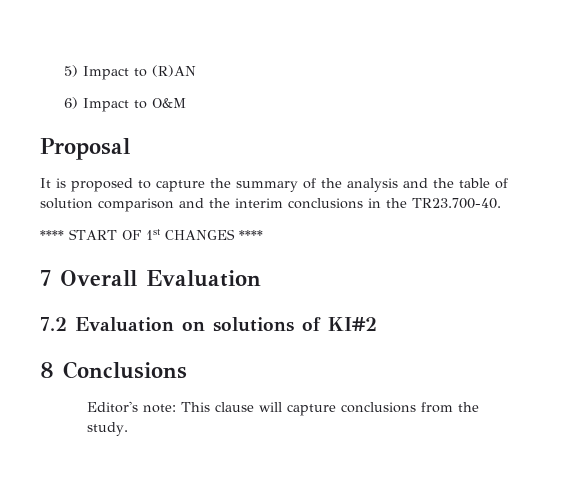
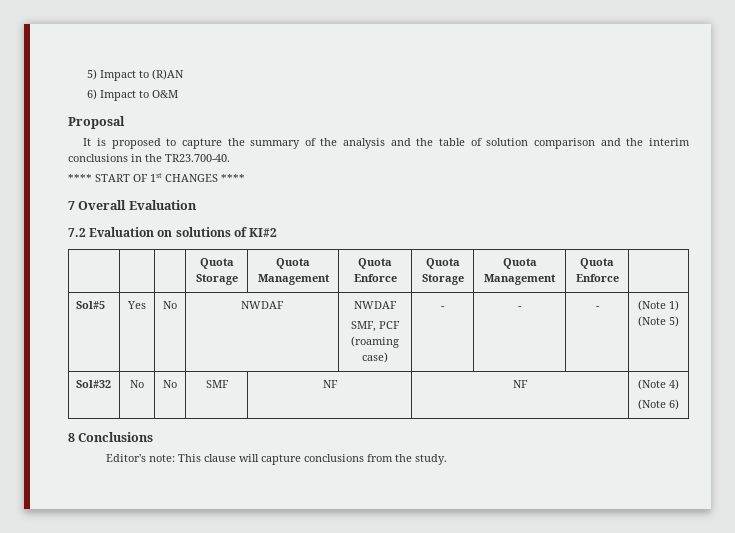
+ | | | Quota Storage | Quota Management | Quota Enforce | Quota Storage | Quota Management | Quota Enforce |
+ Sol#5 | Yes | No | NWDAF | NWDAF
+ SMF, PCF (roaming case) | - | - | - | (Note 1) (Note 5)
+ Sol#32 | No | No | SMF | NF | NF | (Note 4)
+ (Note 6)

